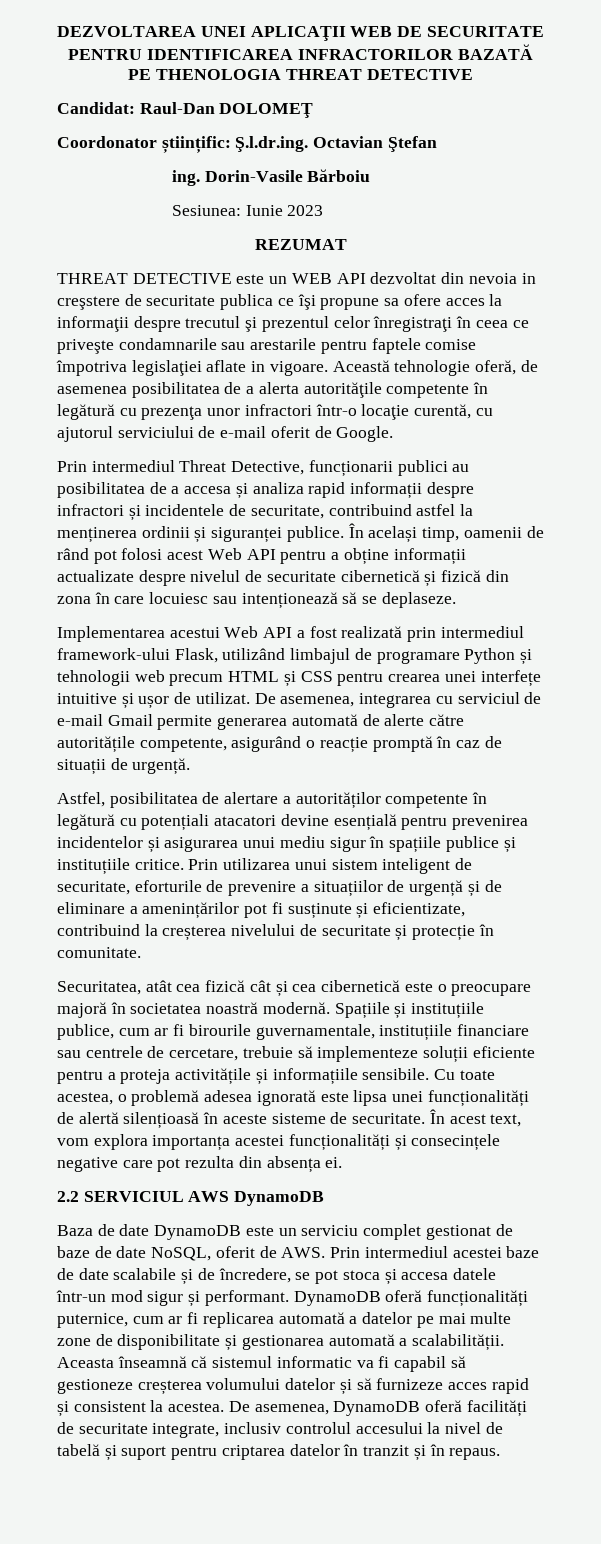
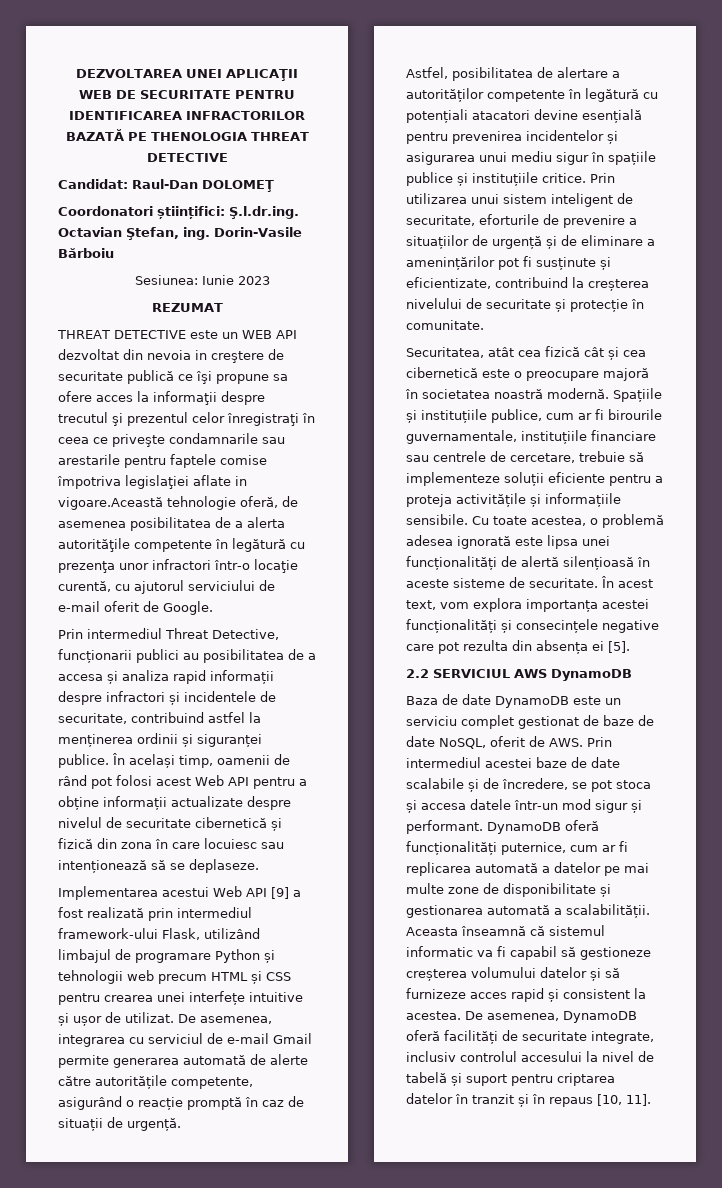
- Coordonator științific: Ş.l.dr.ing. Octavian Ştefan
- ing.
+ Coordonatori științifici: Ş.l.dr.ing. Octavian Ştefan, ing.
- THREAT DETECTIVE este un WEB API dezvoltat din nevoia in creşstere de securitate publica ce îşi propune sa ofere acces la informaţii despre trecutul şi prezentul celor înregistraţi în ceea ce priveşte condamnarile sau arestarile pentru faptele comise împotriva legislaţiei aflate in vigoare. Această tehnologie oferă, de asemenea posibilitatea de a alerta autorităţile competente în legătură cu prezenţa unor infractori într-o locaţie curentă, cu ajutorul serviciului de e-mail oferit de Google.
+ THREAT DETECTIVE este un WEB API dezvoltat din nevoia in creştere de securitate publică ce îşi propune sa ofere acces la informaţii despre trecutul şi prezentul celor înregistraţi în ceea ce priveşte condamnarile sau arestarile pentru faptele comise împotriva legislaţiei aflate in vigoare.Această tehnologie oferă, de asemenea posibilitatea de a alerta autorităţile competente în legătură cu prezenţa unor infractori într-o locaţie curentă, cu ajutorul serviciului de e-mail oferit de Google.
- Implementarea acestui Web API a fost realizată prin intermediul framework-ului Flask, utilizând limbajul de programare Python și tehnologii web precum HTML și CSS pentru crearea unei interfețe intuitive și ușor de utilizat.
+ Implementarea acestui Web API [9] a fost realizată prin intermediul framework-ului Flask, utilizând limbajul de programare Python și tehnologii web precum HTML și CSS pentru crearea unei interfețe intuitive și ușor de utilizat.
- În acest text, vom explora importanța acestei funcționalități și consecințele negative care pot rezulta din absența ei.
+ În acest text, vom explora importanța acestei funcționalități și consecințele negative care pot rezulta din absența ei [5].
- De asemenea, DynamoDB oferă facilități de securitate integrate, inclusiv controlul accesului la nivel de tabelă și suport pentru criptarea datelor în tranzit și în repaus.
+ De asemenea, DynamoDB oferă facilități de securitate integrate, inclusiv controlul accesului la nivel de tabelă și suport pentru criptarea datelor în tranzit și în repaus [10, 11].

